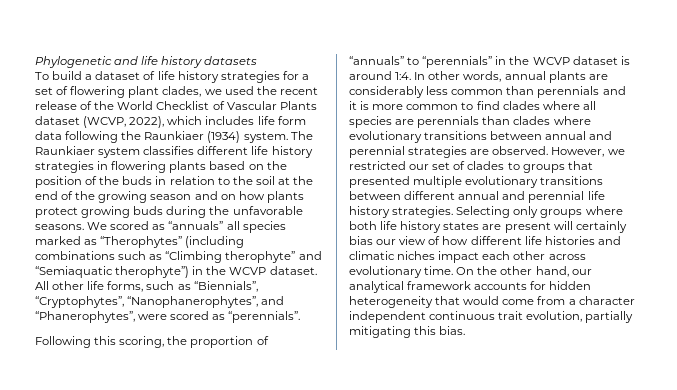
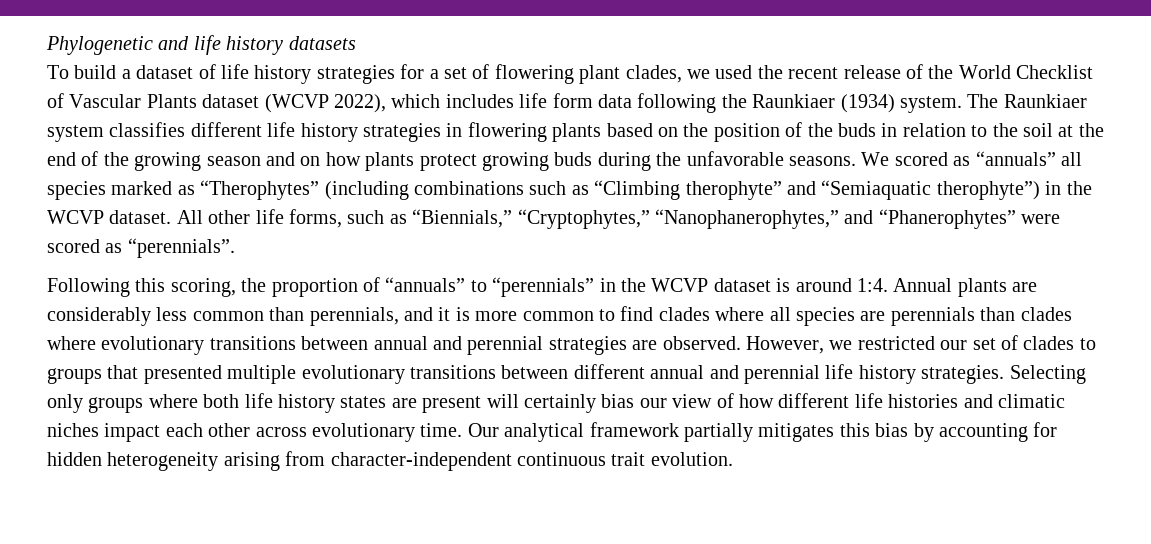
- To build a dataset of life history strategies for a set of flowering plant clades, we used the recent release of the World Checklist of Vascular Plants dataset (WCVP, 2022), which includes life form data following the Raunkiaer (1934) system.
+ To build a dataset of life history strategies for a set of flowering plant clades, we used the recent release of the World Checklist of Vascular Plants dataset (WCVP 2022), which includes life form data following the Raunkiaer (1934) system.
- All other life forms, such as “Biennials”, “Cryptophytes”, “Nanophanerophytes”, and “Phanerophytes”, were scored as “perennials”.
+ All other life forms, such as “Biennials,” “Cryptophytes,” “Nanophanerophytes,” and “Phanerophytes” were scored as “perennials”.
- In other words, annual plants are considerably less common than perennials and it is more common to find clades where all species are perennials than clades where evolutionary transitions between annual and perennial strategies are observed.
+ Annual plants are considerably less common than perennials, and it is more common to find clades where all species are perennials than clades where evolutionary transitions between annual and perennial strategies are observed.
- On the other hand, our analytical framework accounts for hidden heterogeneity that would come from a character independent continuous trait evolution, partially mitigating this bias.
+ Our analytical framework partially mitigates this bias by accounting for hidden heterogeneity arising from character-independent continuous trait evolution.

